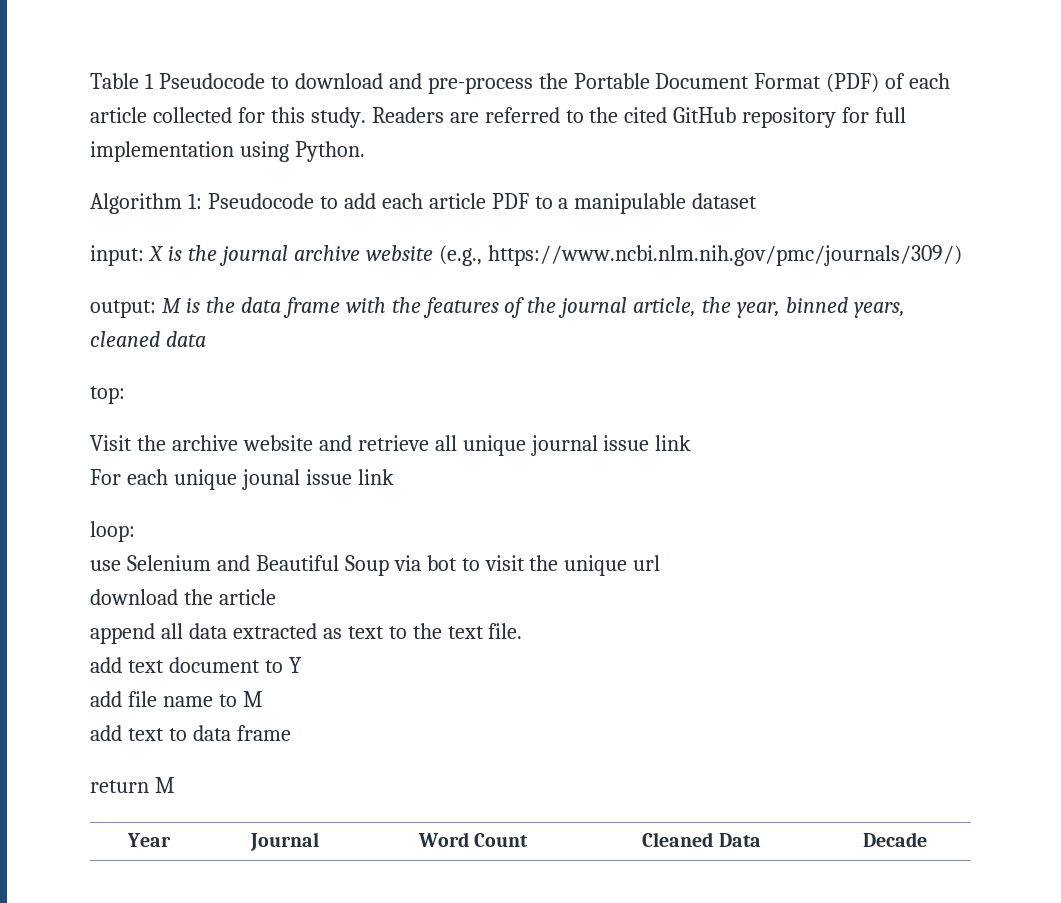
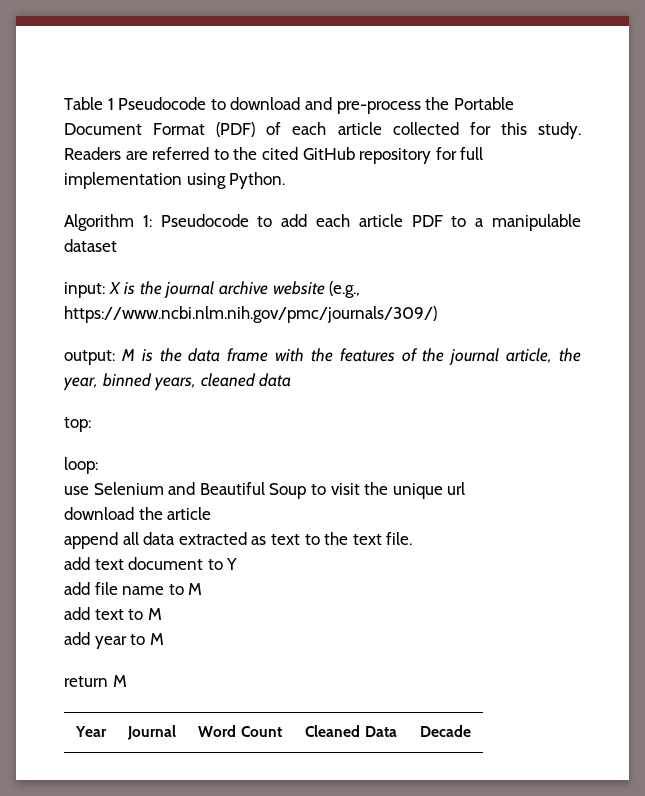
- Visit the archive website and retrieve all unique journal issue link
- For each unique jounal issue link
- use Selenium and Beautiful Soup via bot to visit the unique url
+ use Selenium and Beautiful Soup to visit the unique url
- add text to data frame
+ add text to M
+ add year to M

